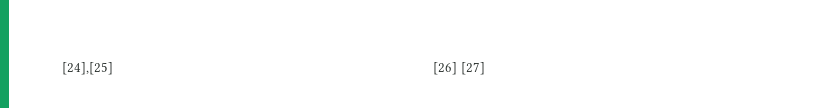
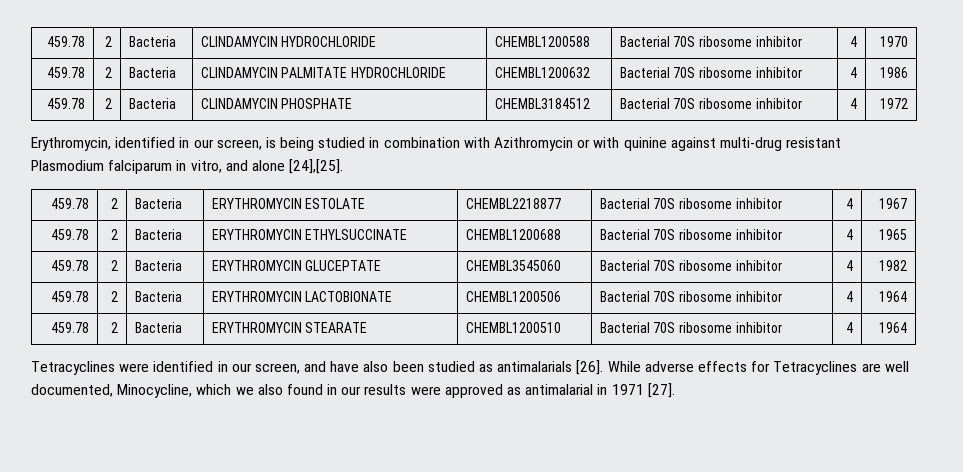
- [24],[25]
- [26] [27]
+ 459.78 | 2 | Bacteria | CLINDAMYCIN HYDROCHLORIDE | CHEMBL1200588 | Bacterial 70S ribosome inhibitor | 4 | 1970
+ 459.78 | 2 | Bacteria | CLINDAMYCIN PALMITATE HYDROCHLORIDE | CHEMBL1200632 | Bacterial 70S ribosome inhibitor | 4 | 1986
+ 459.78 | 2 | Bacteria | CLINDAMYCIN PHOSPHATE | CHEMBL3184512 | Bacterial 70S ribosome inhibitor | 4 | 1972
+ Erythromycin, identified in our screen, is being studied in combination with Azithromycin or with quinine against multi-drug resistant Plasmodium falciparum in vitro, and alone [24],[25].
+ 459.78 | 2 | Bacteria | ERYTHROMYCIN ESTOLATE | CHEMBL2218877 | Bacterial 70S ribosome inhibitor | 4 | 1967
+ 459.78 | 2 | Bacteria | ERYTHROMYCIN ETHYLSUCCINATE | CHEMBL1200688 | Bacterial 70S ribosome inhibitor | 4 | 1965
+ 459.78 | 2 | Bacteria | ERYTHROMYCIN GLUCEPTATE | CHEMBL3545060 | Bacterial 70S ribosome inhibitor | 4 | 1982
+ 459.78 | 2 | Bacteria | ERYTHROMYCIN LACTOBIONATE | CHEMBL1200506 | Bacterial 70S ribosome inhibitor | 4 | 1964
+ 459.78 | 2 | Bacteria | ERYTHROMYCIN STEARATE | CHEMBL1200510 | Bacterial 70S ribosome inhibitor | 4 | 1964
+ Tetracyclines were identified in our screen, and have also been studied as antimalarials [26]. While adverse effects for Tetracyclines are well documented, Minocycline, which we also found in our results were approved as antimalarial in 1971 [27].

